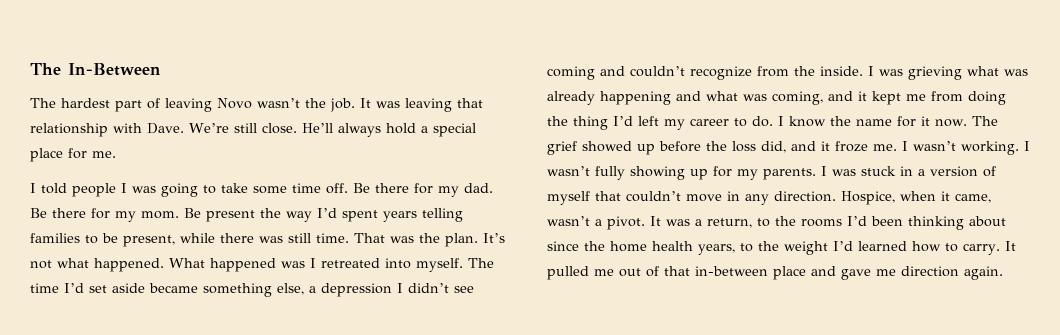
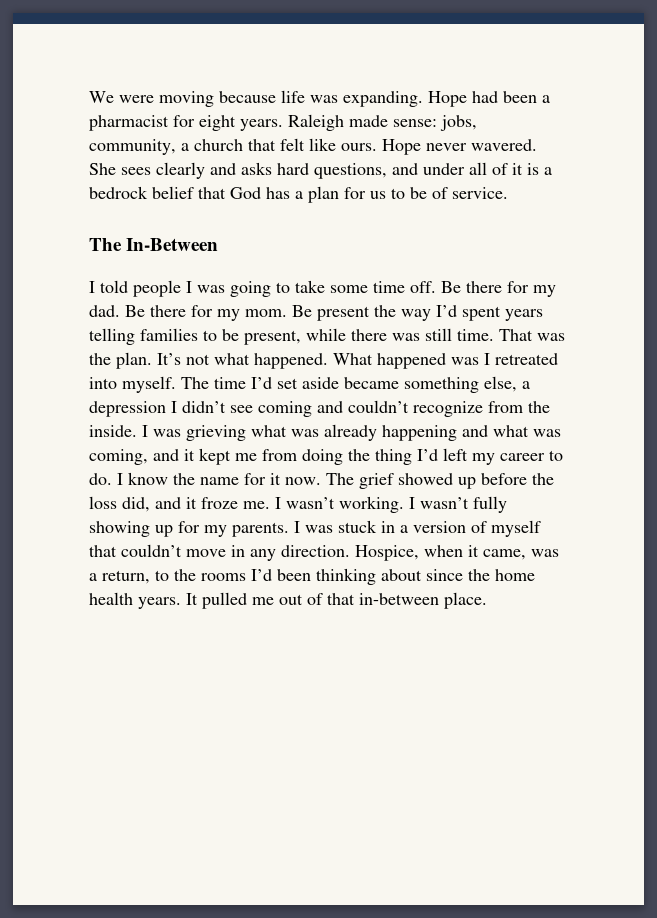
+ We were moving because life was expanding. Hope had been a pharmacist for eight years. Raleigh made sense: jobs, community, a church that felt like ours. Hope never wavered. She sees clearly and asks hard questions, and under all of it is a bedrock belief that God has a plan for us to be of service.
  The In-Between
- The hardest part of leaving Novo wasn’t the job. It was leaving that relationship with Dave. We’re still close. He’ll always hold a special place for me.
- Hospice, when it came, wasn’t a pivot. It was a return, to the rooms I’d been thinking about since the home health years, to the weight I’d learned how to carry.
+ Hospice, when it came, was a return, to the rooms I’d been thinking about since the home health years.
- It pulled me out of that in-between place and gave me direction again.
+ It pulled me out of that in-between place.

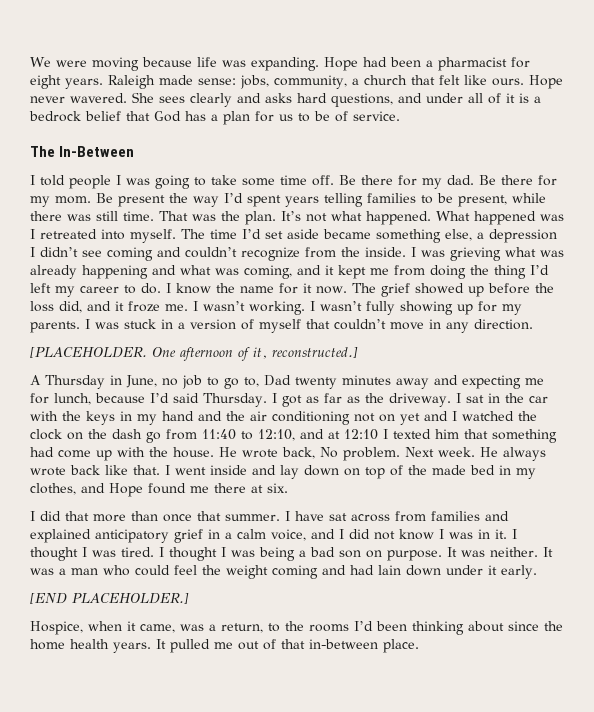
- I was stuck in a version of myself that couldn’t move in any direction. Hospice, when it came, was a return, to the rooms I’d been thinking about since the home health years.
+ I was stuck in a version of myself that couldn’t move in any direction.
+ [PLACEHOLDER. One afternoon of it, reconstructed.]
+ A Thursday in June, no job to go to, Dad twenty minutes away and expecting me for lunch, because I’d said Thursday. I got as far as the driveway. I sat in the car with the keys in my hand and the air conditioning not on yet and I watched the clock on the dash go from 11:40 to 12:10, and at 12:10 I texted him that something had come up with the house. He wrote back, No problem. Next week. He always wrote back like that. I went inside and lay down on top of the made bed in my clothes, and Hope found me there at six.
+ I did that more than once that summer. I have sat across from families and explained anticipatory grief in a calm voice, and I did not know I was in it. I thought I was tired. I thought I was being a bad son on purpose. It was neither. It was a man who could feel the weight coming and had lain down under it early.
+ [END PLACEHOLDER.]
+ Hospice, when it came, was a return, to the rooms I’d been thinking about since the home health years.

